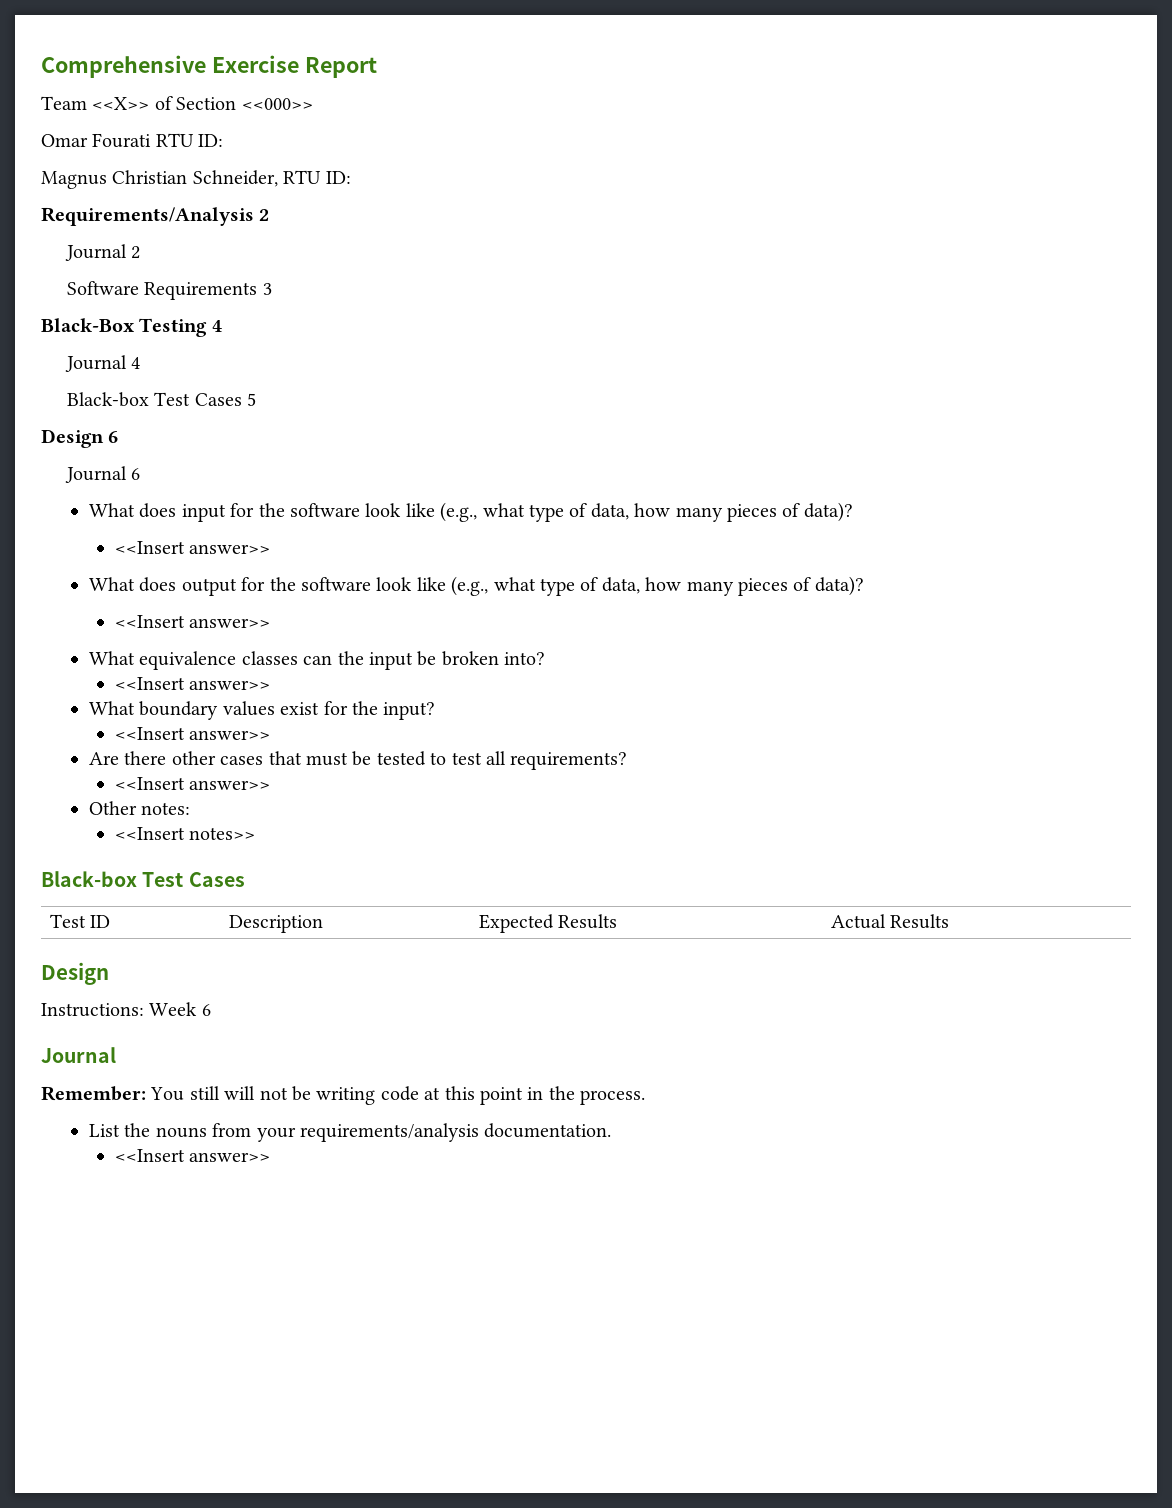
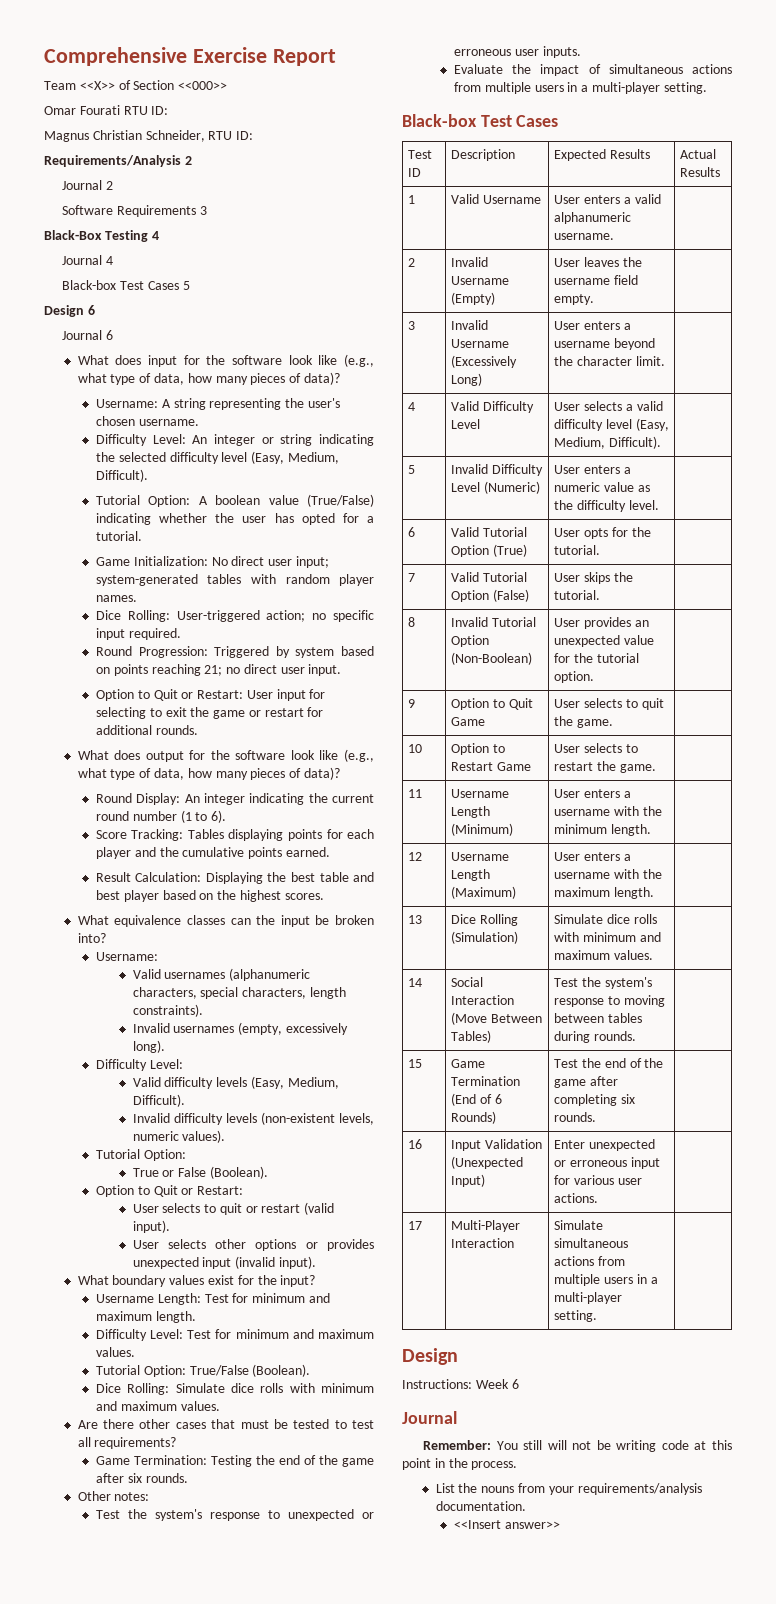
  What does input for the software look like (e.g., what type of data, how many pieces of data)?
- <<Insert answer>>
+ Username: A string representing the user's chosen username.
+ Difficulty Level: An integer or string indicating the selected difficulty level (Easy, Medium, Difficult).
+ Tutorial Option: A boolean value (True/False) indicating whether the user has opted for a tutorial.
+ Game Initialization: No direct user input; system-generated tables with random player names.
+ Dice Rolling: User-triggered action; no specific input required.
+ Round Progression: Triggered by system based on points reaching 21; no direct user input.
+ Option to Quit or Restart: User input for selecting to exit the game or restart for additional rounds.
  What does output for the software look like (e.g., what type of data, how many pieces of data)?
- <<Insert answer>>
+ Round Display: An integer indicating the current round number (1 to 6).
+ Score Tracking: Tables displaying points for each player and the cumulative points earned.
+ Result Calculation: Displaying the best table and best player based on the highest scores.
  What equivalence classes can the input be broken into?
- <<Insert answer>>
+ Username:
+ Valid usernames (alphanumeric characters, special characters, length constraints).
+ Invalid usernames (empty, excessively long).
+ Difficulty Level:
+ Valid difficulty levels (Easy, Medium, Difficult).
+ Invalid difficulty levels (non-existent levels, numeric values).
+ Tutorial Option:
+ True or False (Boolean).
+ Option to Quit or Restart:
+ User selects to quit or restart (valid input).
+ User selects other options or provides unexpected input (invalid input).
  What boundary values exist for the input?
- <<Insert answer>>
+ Username Length: Test for minimum and maximum length.
+ Difficulty Level: Test for minimum and maximum values.
+ Tutorial Option: True/False (Boolean).
+ Dice Rolling: Simulate dice rolls with minimum and maximum values.
  Are there other cases that must be tested to test all requirements?
- <<Insert answer>>
+ Game Termination: Testing the end of the game after six rounds.
  Other notes:
- <<Insert notes>>
+ Test the system's response to unexpected or erroneous user inputs.
+ Evaluate the impact of simultaneous actions from multiple users in a multi-player setting.
+ 1 | Valid Username | User enters a valid alphanumeric username. |
+ 2 | Invalid Username (Empty) | User leaves the username field empty. |
+ 3 | Invalid Username (Excessively Long) | User enters a username beyond the character limit. |
+ 4 | Valid Difficulty Level | User selects a valid difficulty level (Easy, Medium, Difficult). |
+ 5 | Invalid Difficulty Level (Numeric) | User enters a numeric value as the difficulty level. |
+ 6 | Valid Tutorial Option (True) | User opts for the tutorial. |
+ 7 | Valid Tutorial Option (False) | User skips the tutorial. |
+ 8 | Invalid Tutorial Option (Non-Boolean) | User provides an unexpected value for the tutorial option. |
+ 9 | Option to Quit Game | User selects to quit the game. |
+ 10 | Option to Restart Game | User selects to restart the game. |
+ 11 | Username Length (Minimum) | User enters a username with the minimum length. |
+ 12 | Username Length (Maximum) | User enters a username with the maximum length. |
+ 13 | Dice Rolling (Simulation) | Simulate dice rolls with minimum and maximum values. |
+ 14 | Social Interaction (Move Between Tables) | Test the system's response to moving between tables during rounds. |
+ 15 | Game Termination (End of 6 Rounds) | Test the end of the game after completing six rounds. |
+ 16 | Input Validation (Unexpected Input) | Enter unexpected or erroneous input for various user actions. |
+ 17 | Multi-Player Interaction | Simulate simultaneous actions from multiple users in a multi-player setting. |

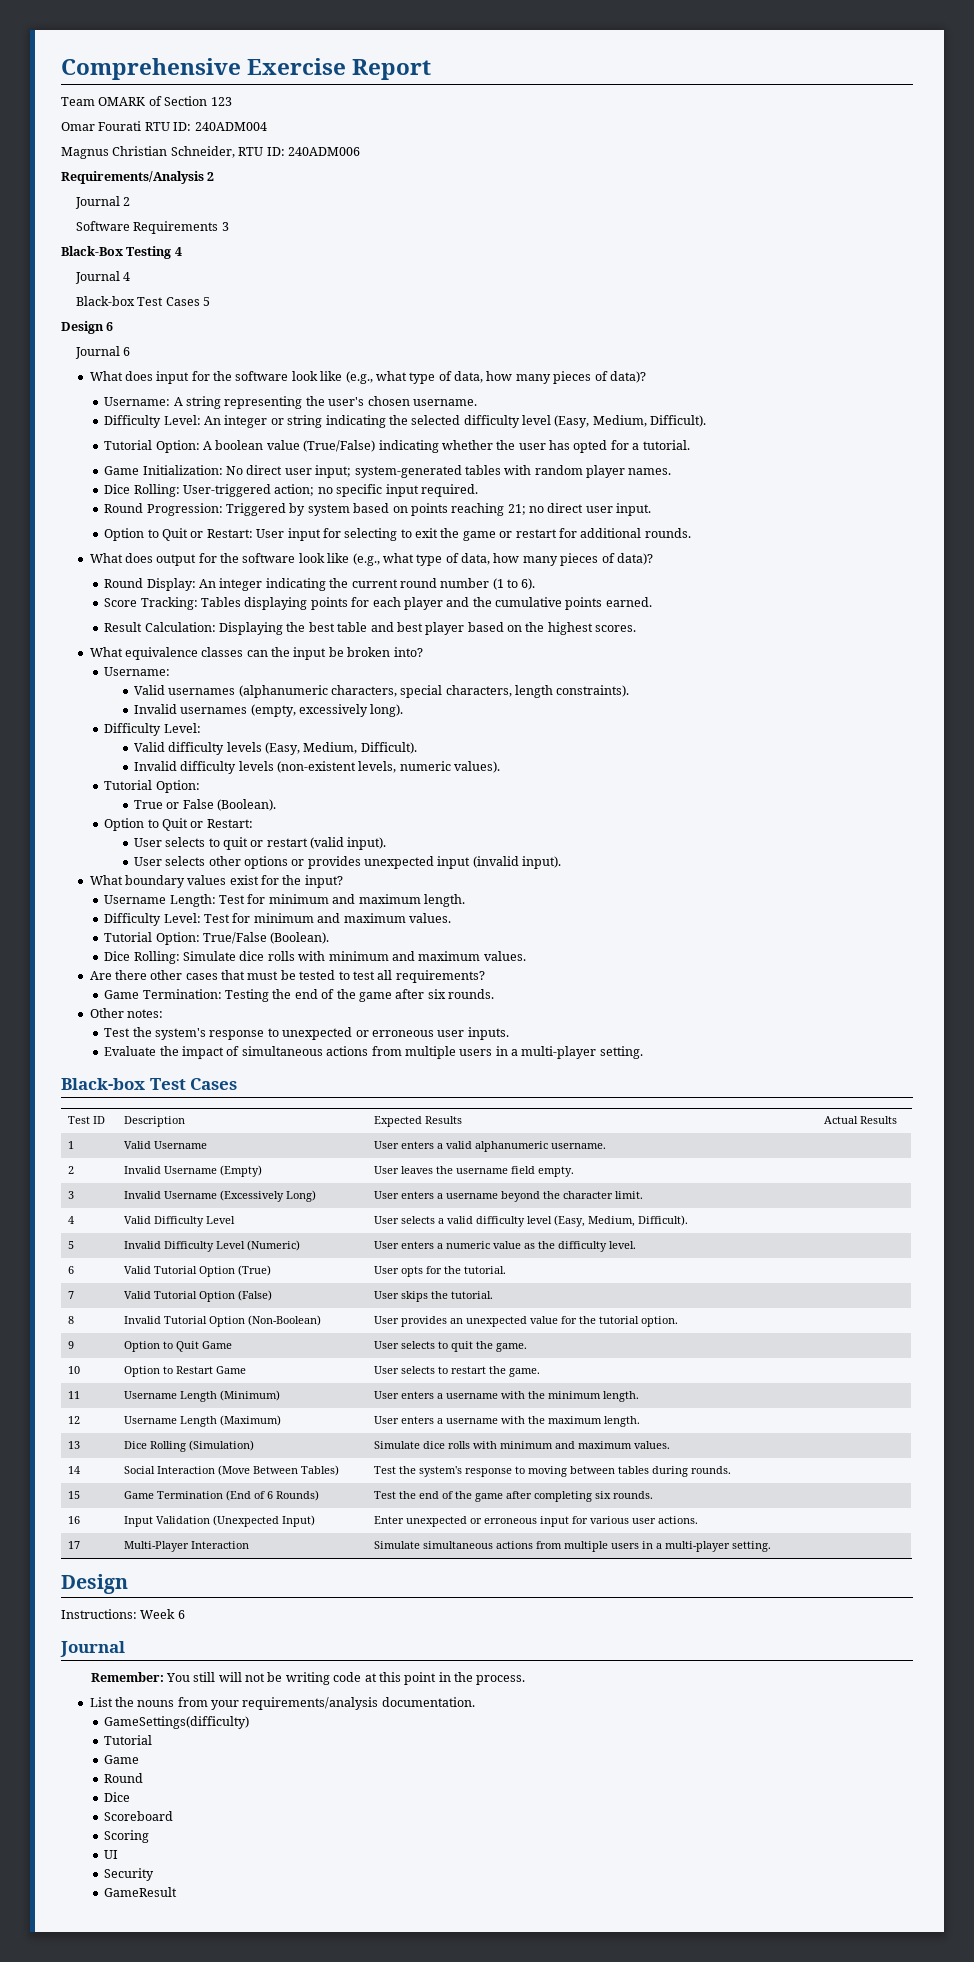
- Team <<X>> of Section <<000>>
+ Team OMARK of Section 123
- Omar Fourati RTU ID:
+ Omar Fourati RTU ID: 240ADM004
- Magnus Christian Schneider, RTU ID:
+ Magnus Christian Schneider, RTU ID: 240ADM006
- <<Insert answer>>
+ GameSettings(difficulty)
+ Tutorial
+ Game
+ Round
+ Dice
+ Scoreboard
+ Scoring
+ UI
+ Security
+ GameResult

